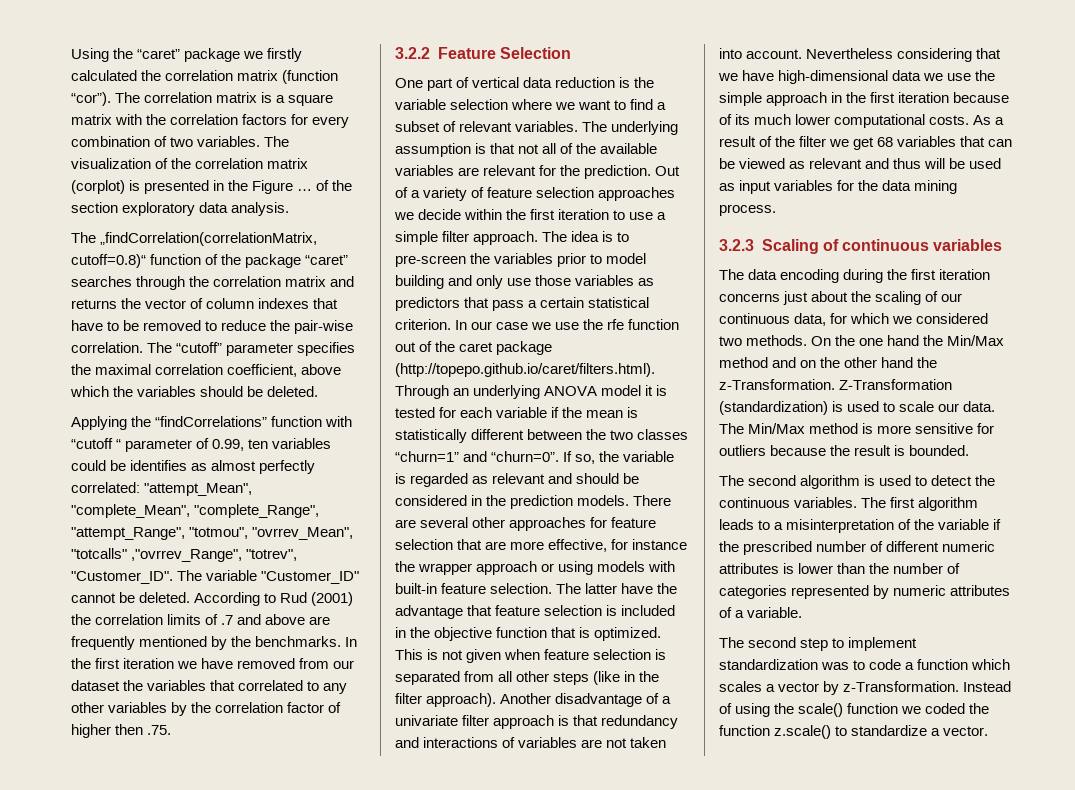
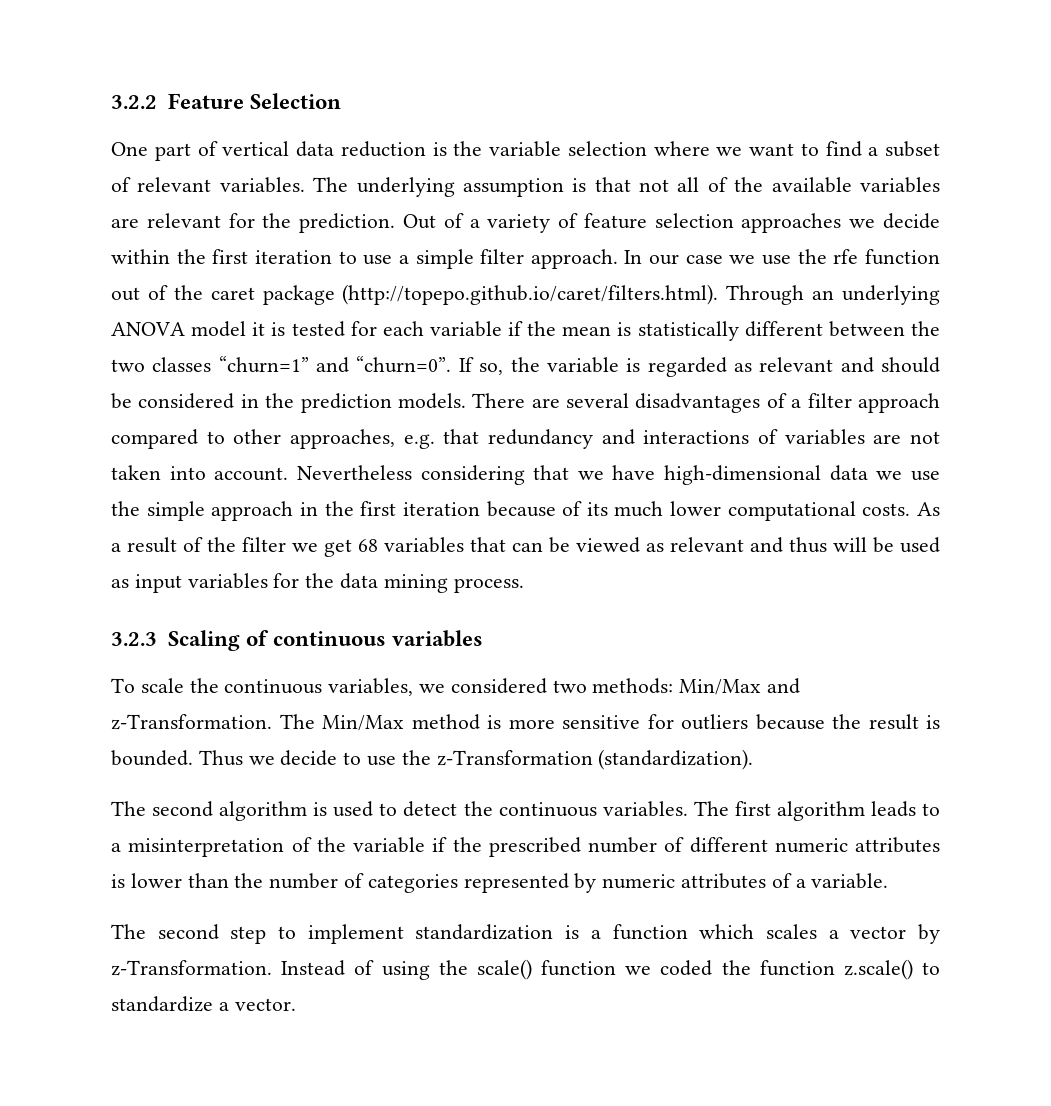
- Using the “caret” package we firstly calculated the correlation matrix (function “cor”). The correlation matrix is a square matrix with the correlation factors for every combination of two variables. The visualization of the correlation matrix (corplot) is presented in the Figure … of the section exploratory data analysis.
- The „findCorrelation(correlationMatrix, cutoff=0.8)“ function of the package “caret” searches through the correlation matrix and returns the vector of column indexes that have to be removed to reduce the pair-wise correlation. The “cutoff” parameter specifies the maximal correlation coefficient, above which the variables should be deleted.
- Applying the “findCorrelations” function with “cutoff “ parameter of 0.99, ten variables could be identifies as almost perfectly correlated: "attempt_Mean", "complete_Mean", "complete_Range", "attempt_Range", "totmou", "ovrrev_Mean", "totcalls" ,"ovrrev_Range", "totrev", "Customer_ID". The variable "Customer_ID" cannot be deleted. According to Rud (2001) the correlation limits of .7 and above are frequently mentioned by the benchmarks. In the first iteration we have removed from our dataset the variables that correlated to any other variables by the correlation factor of higher then .75.
- The idea is to pre-screen the variables prior to model building and only use those variables as predictors that pass a certain statistical criterion.
- There are several other approaches for feature selection that are more effective, for instance the wrapper approach or using models with built-in feature selection. The latter have the advantage that feature selection is included in the objective function that is optimized. This is not given when feature selection is separated from all other steps (like in the filter approach). Another disadvantage of a univariate filter approach is that redundancy and interactions of variables are not taken into account.
+ There are several disadvantages of a filter approach compared to other approaches, e.g. that redundancy and interactions of variables are not taken into account.
- The data encoding during the first iteration concerns just about the scaling of our continuous data, for which we considered two methods. On the one hand the Min/Max method and on the other hand the z-Transformation. Z-Transformation (standardization) is used to scale our data.
+ To scale the continuous variables, we considered two methods: Min/Max and z-Transformation.
+ Thus we decide to use the z-Transformation (standardization).
- The second step to implement standardization was to code a function which scales a vector by z-Transformation.
+ The second step to implement standardization is a function which scales a vector by z-Transformation.

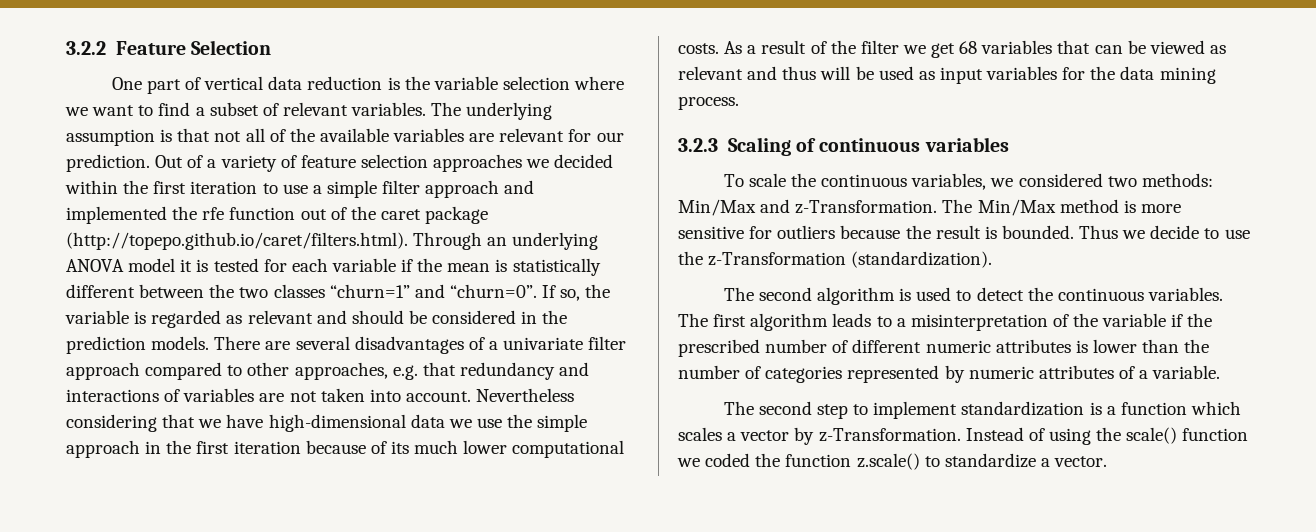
- The underlying assumption is that not all of the available variables are relevant for the prediction.
+ The underlying assumption is that not all of the available variables are relevant for our prediction.
- Out of a variety of feature selection approaches we decide within the first iteration to use a simple filter approach. In our case we use the rfe function out of the caret package (http://topepo.github.io/caret/filters.html). Through an underlying ANOVA model it is tested for each variable if the mean is statistically different between the two classes “churn=1” and “churn=0”.
+ Out of a variety of feature selection approaches we decided within the first iteration to use a simple filter approach and implemented the rfe function out of the caret package (http://topepo.github.io/caret/filters.html). Through an underlying ANOVA model it is tested for each variable if the mean is statistically different between the two classes “churn=1” and “churn=0”.
- There are several disadvantages of a filter approach compared to other approaches, e.g. that redundancy and interactions of variables are not taken into account.
+ There are several disadvantages of a univariate filter approach compared to other approaches, e.g. that redundancy and interactions of variables are not taken into account.

